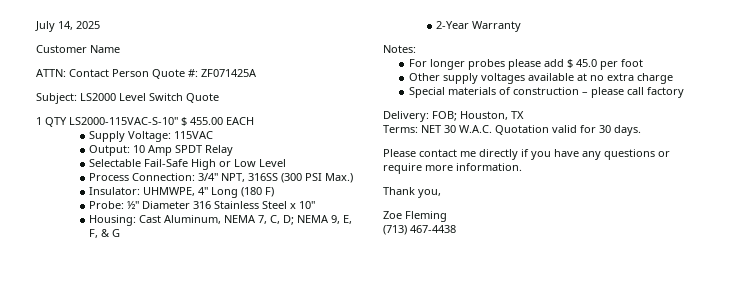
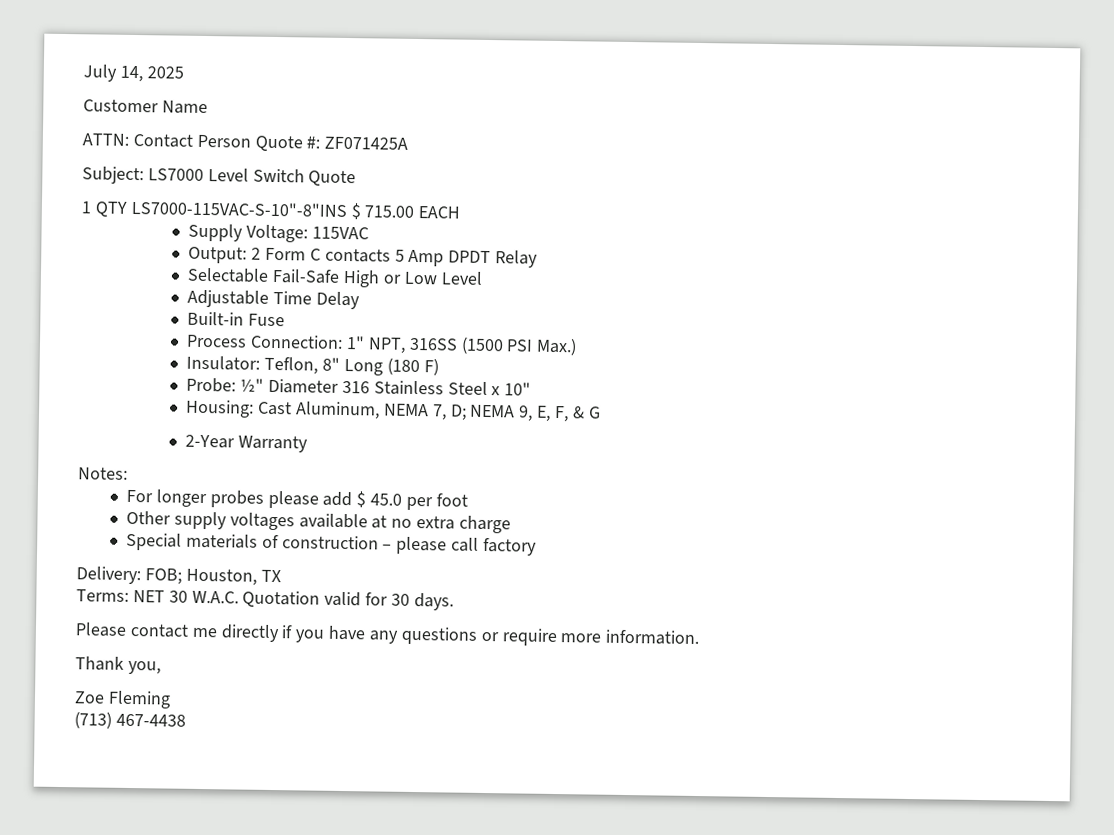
- Subject: LS2000 Level Switch Quote
+ Subject: LS7000 Level Switch Quote
- 1 QTY LS2000-115VAC-S-10" $ 455.00 EACH
+ 1 QTY LS7000-115VAC-S-10"-8"INS $ 715.00 EACH
- Output: 10 Amp SPDT Relay
+ Output: 2 Form C contacts 5 Amp DPDT Relay
+ Adjustable Time Delay
+ Built-in Fuse
- Process Connection: 3/4" NPT, 316SS (300 PSI Max.)
+ Process Connection: 1" NPT, 316SS (1500 PSI Max.)
- Insulator: UHMWPE, 4" Long (180 F)
+ Insulator: Teflon, 8" Long (180 F)
- Housing: Cast Aluminum, NEMA 7, C, D; NEMA 9, E, F, & G
+ Housing: Cast Aluminum, NEMA 7, D; NEMA 9, E, F, & G

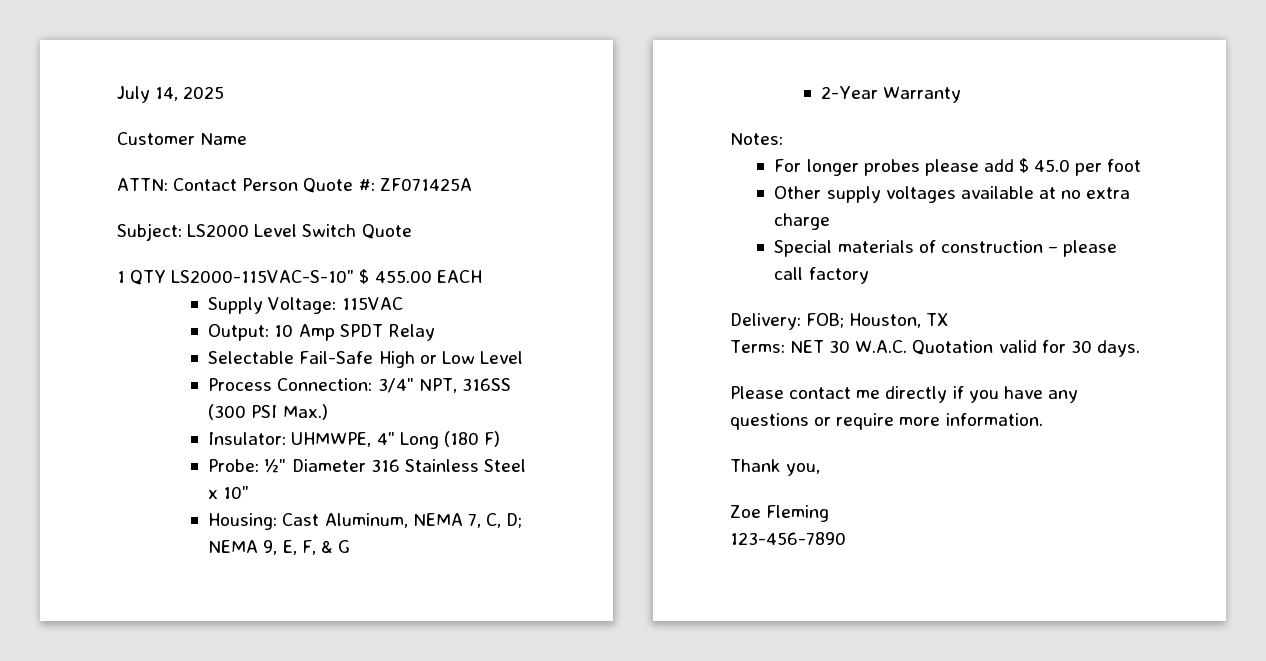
- Subject: LS7000 Level Switch Quote
+ Subject: LS2000 Level Switch Quote
- 1 QTY LS7000-115VAC-S-10"-8"INS $ 715.00 EACH
+ 1 QTY LS2000-115VAC-S-10" $ 455.00 EACH
- Output: 2 Form C contacts 5 Amp DPDT Relay
+ Output: 10 Amp SPDT Relay
- Adjustable Time Delay
- Built-in Fuse
- Process Connection: 1" NPT, 316SS (1500 PSI Max.)
+ Process Connection: 3/4" NPT, 316SS (300 PSI Max.)
- Insulator: Teflon, 8" Long (180 F)
+ Insulator: UHMWPE, 4" Long (180 F)
- Housing: Cast Aluminum, NEMA 7, D; NEMA 9, E, F, & G
+ Housing: Cast Aluminum, NEMA 7, C, D; NEMA 9, E, F, & G
- (713) 467-4438
+ 123-456-7890

